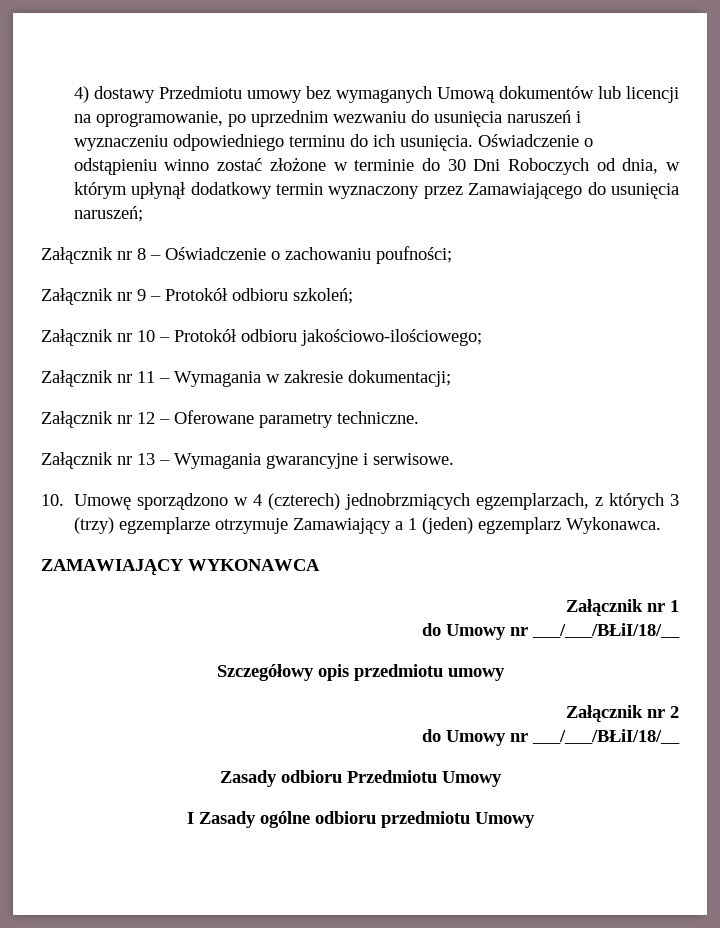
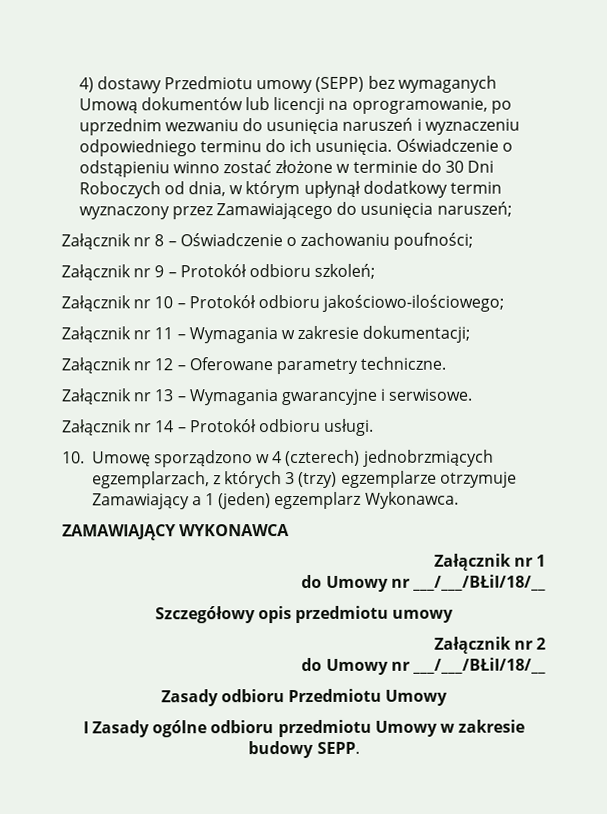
- 4) dostawy Przedmiotu umowy bez wymaganych Umową dokumentów lub licencji na oprogramowanie, po uprzednim wezwaniu do usunięcia naruszeń i wyznaczeniu odpowiedniego terminu do ich usunięcia.
+ 4) dostawy Przedmiotu umowy (SEPP) bez wymaganych Umową dokumentów lub licencji na oprogramowanie, po uprzednim wezwaniu do usunięcia naruszeń i wyznaczeniu odpowiedniego terminu do ich usunięcia.
+ Załącznik nr 14 – Protokół odbioru usługi.
- I Zasady ogólne odbioru przedmiotu Umowy
+ I Zasady ogólne odbioru przedmiotu Umowy w zakresie budowy SEPP.

